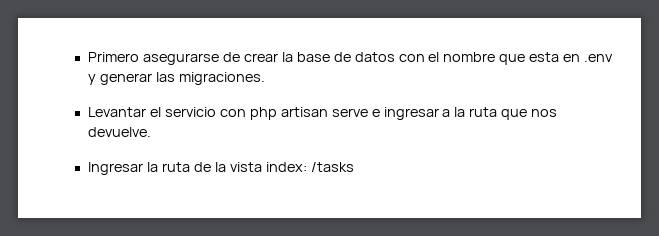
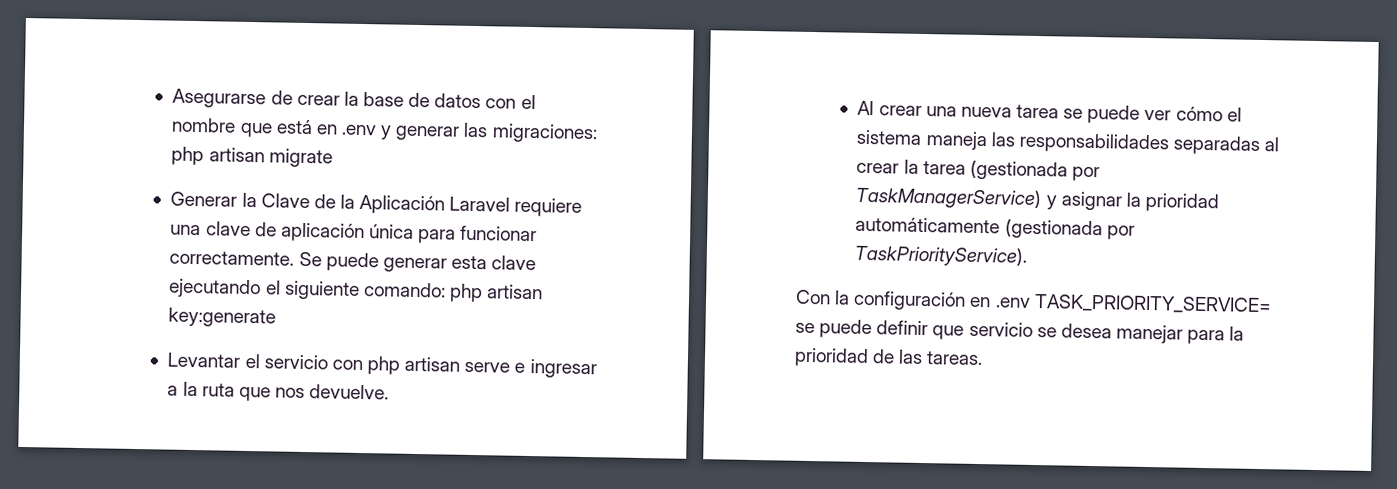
- Primero asegurarse de crear la base de datos con el nombre que esta en .env y generar las migraciones.
+ Asegurarse de crear la base de datos con el nombre que está en .env y generar las migraciones: php artisan migrate
+ Generar la Clave de la Aplicación Laravel requiere una clave de aplicación única para funcionar correctamente. Se puede generar esta clave ejecutando el siguiente comando: php artisan key:generate
- Ingresar la ruta de la vista index: /tasks
+ Al crear una nueva tarea se puede ver cómo el sistema maneja las responsabilidades separadas al crear la tarea (gestionada por TaskManagerService) y asignar la prioridad automáticamente (gestionada por TaskPriorityService).
+ Con la configuración en .env TASK_PRIORITY_SERVICE= se puede definir que servicio se desea manejar para la prioridad de las tareas.

